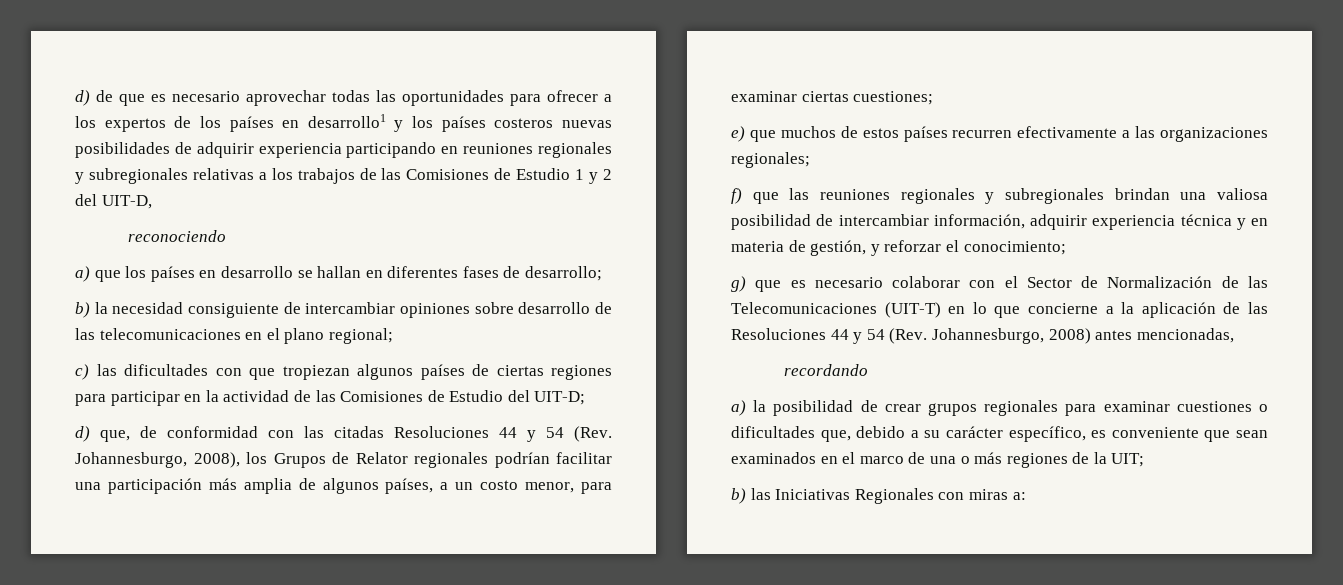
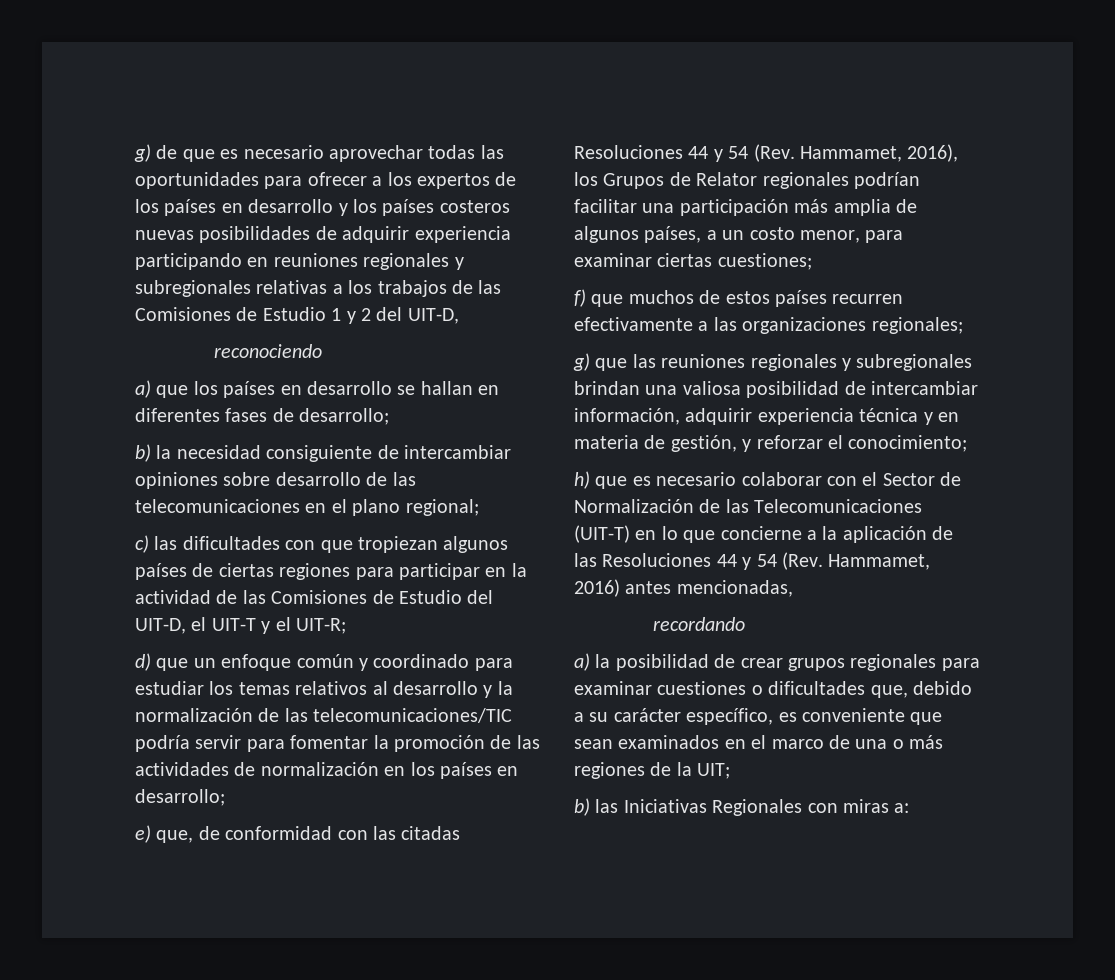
- d) de que es necesario aprovechar todas las oportunidades para ofrecer a los expertos de los países en desarrollo1 y los países costeros nuevas posibilidades de adquirir experiencia participando en reuniones regionales y subregionales relativas a los trabajos de las Comisiones de Estudio 1 y 2 del UIT-D,
+ g) de que es necesario aprovechar todas las oportunidades para ofrecer a los expertos de los países en desarrollo y los países costeros nuevas posibilidades de adquirir experiencia participando en reuniones regionales y subregionales relativas a los trabajos de las Comisiones de Estudio 1 y 2 del UIT-D,
- c) las dificultades con que tropiezan algunos países de ciertas regiones para participar en la actividad de las Comisiones de Estudio del UIT-D;
- d) que, de conformidad con las citadas Resoluciones 44 y 54 (Rev. Johannesburgo, 2008), los Grupos de Relator regionales podrían facilitar una participación más amplia de algunos países, a un costo menor, para examinar ciertas cuestiones;
+ c) las dificultades con que tropiezan algunos países de ciertas regiones para participar en la actividad de las Comisiones de Estudio del UIT-D, el UIT-T y el UIT-R;
+ d) que un enfoque común y coordinado para estudiar los temas relativos al desarrollo y la normalización de las telecomunicaciones/TIC podría servir para fomentar la promoción de las actividades de normalización en los países en desarrollo;
+ e) que, de conformidad con las citadas Resoluciones 44 y 54 (Rev. Hammamet, 2016), los Grupos de Relator regionales podrían facilitar una participación más amplia de algunos países, a un costo menor, para examinar ciertas cuestiones;
- e) que muchos de estos países recurren efectivamente a las organizaciones regionales;
+ f) que muchos de estos países recurren efectivamente a las organizaciones regionales;
- f) que las reuniones regionales y subregionales brindan una valiosa posibilidad de intercambiar información, adquirir experiencia técnica y en materia de gestión, y reforzar el conocimiento;
+ g) que las reuniones regionales y subregionales brindan una valiosa posibilidad de intercambiar información, adquirir experiencia técnica y en materia de gestión, y reforzar el conocimiento;
- g) que es necesario colaborar con el Sector de Normalización de las Telecomunicaciones (UIT-T) en lo que concierne a la aplicación de las Resoluciones 44 y 54 (Rev. Johannesburgo, 2008) antes mencionadas,
+ h) que es necesario colaborar con el Sector de Normalización de las Telecomunicaciones (UIT-T) en lo que concierne a la aplicación de las Resoluciones 44 y 54 (Rev. Hammamet, 2016) antes mencionadas,

